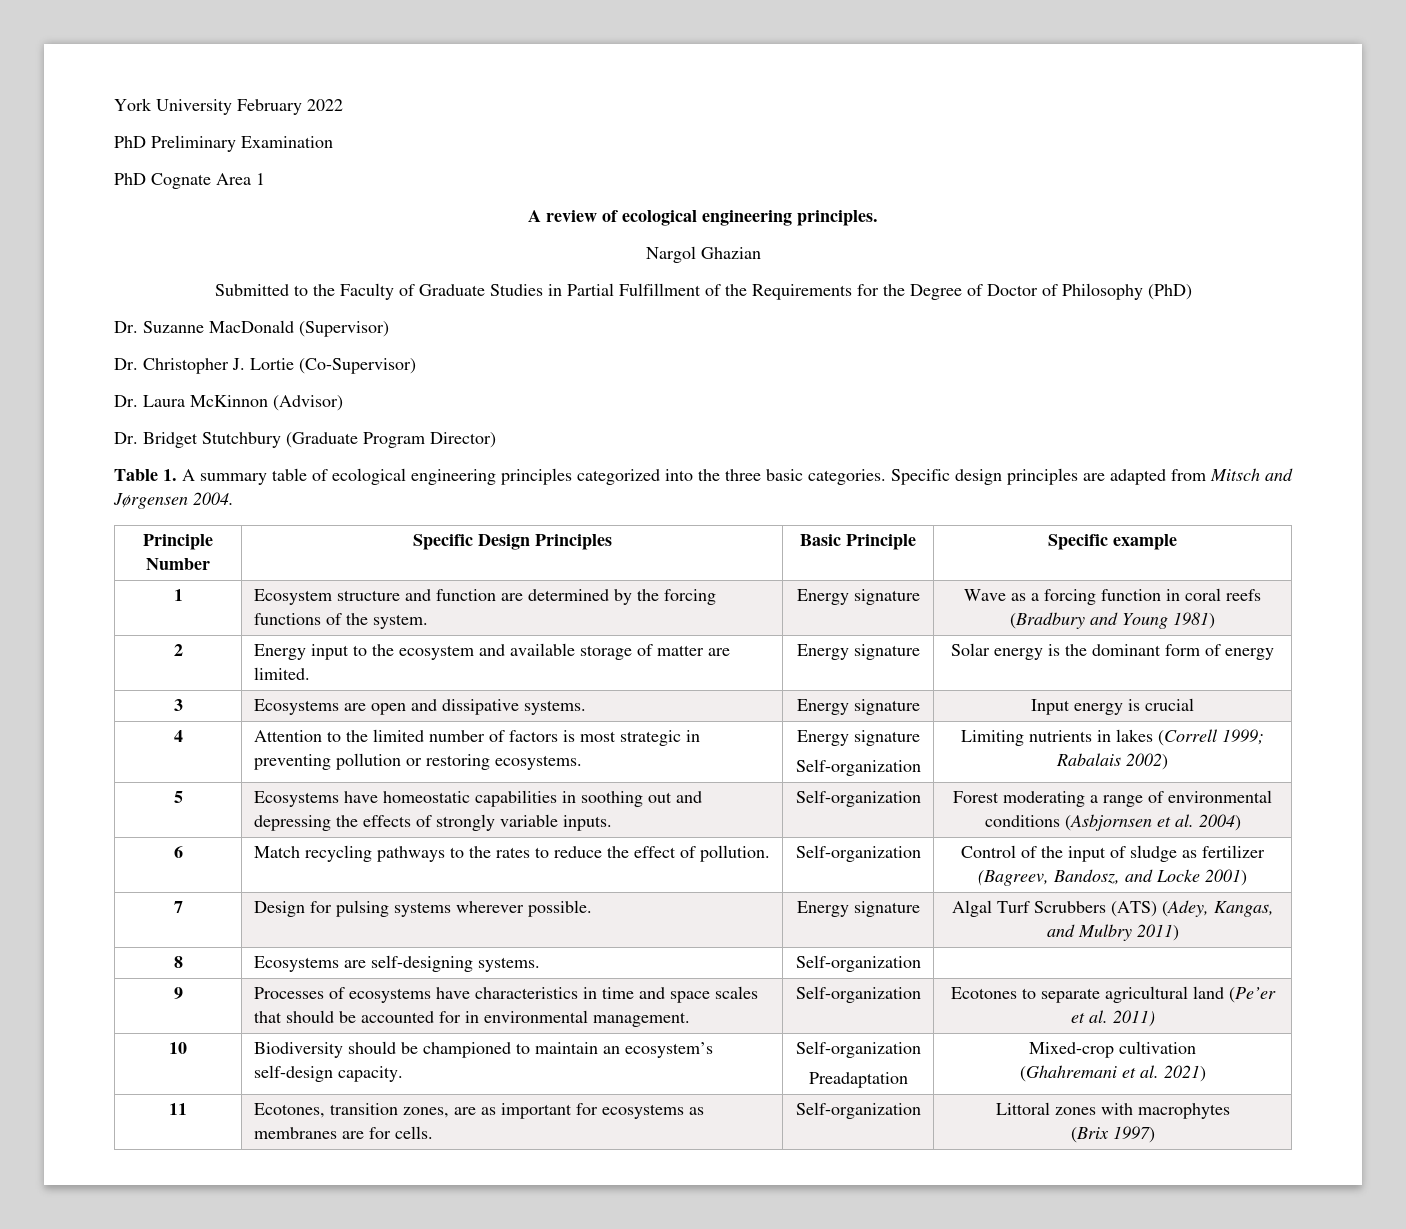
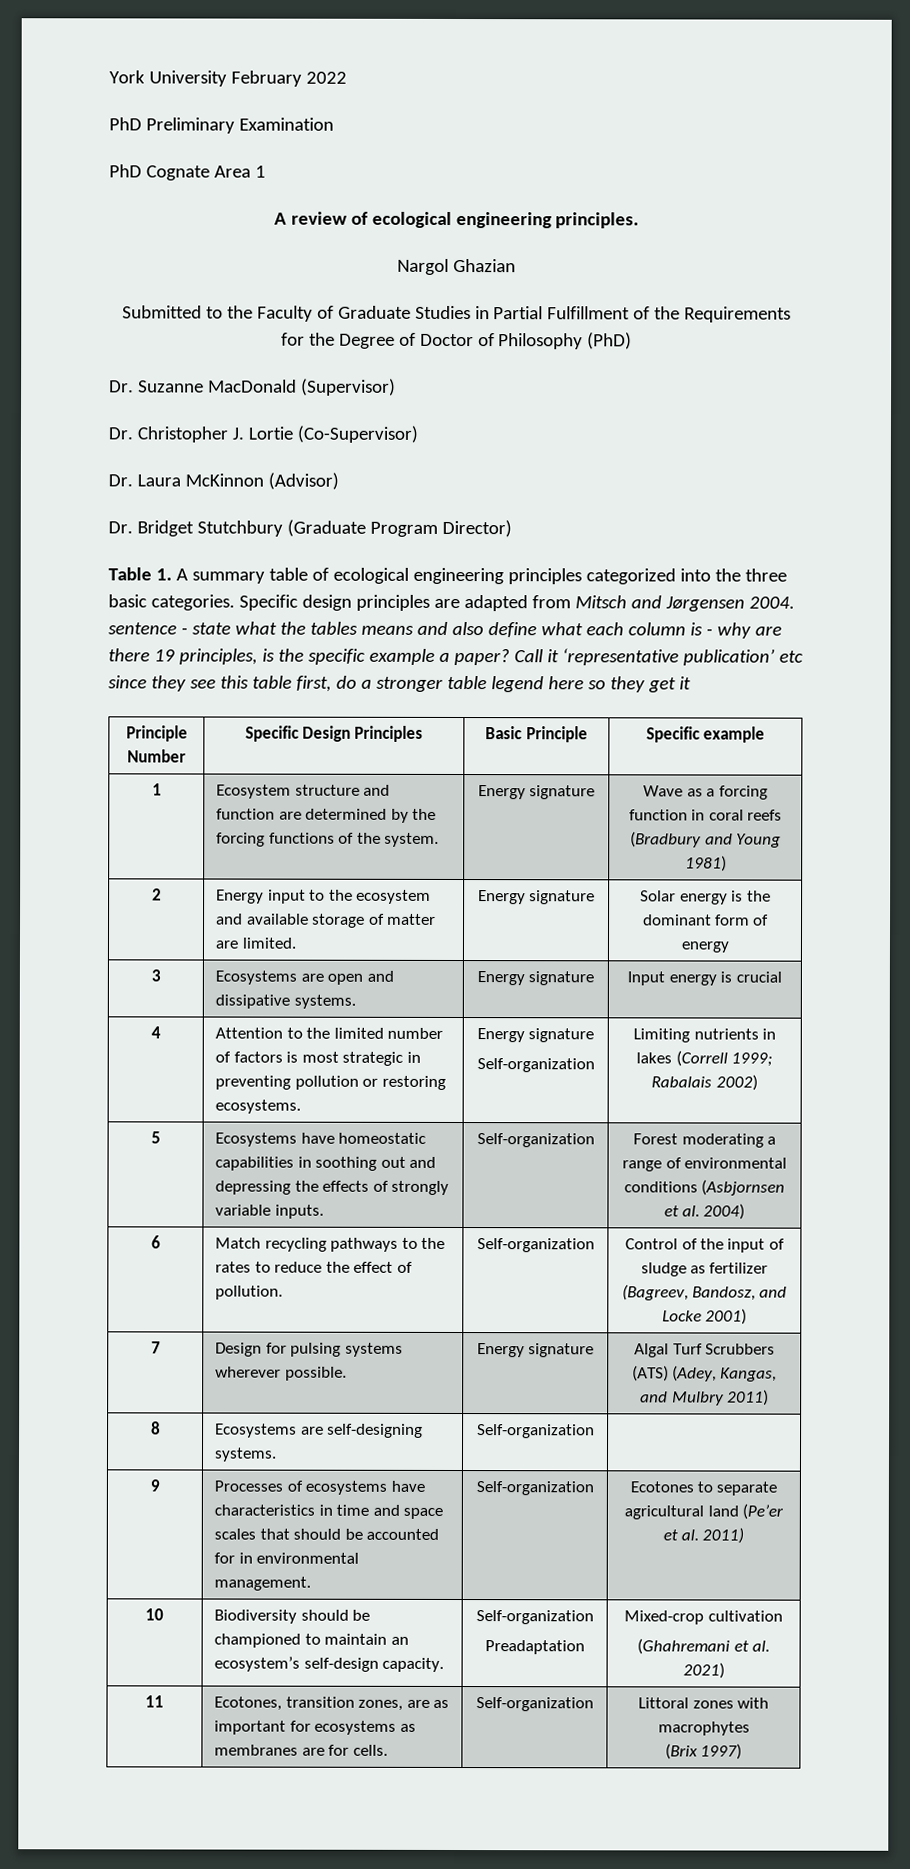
- Specific design principles are adapted from Mitsch and Jørgensen 2004.
+ Specific design principles are adapted from Mitsch and Jørgensen 2004. sentence - state what the tables means and also define what each column is - why are there 19 principles, is the specific example a paper? Call it ‘representative publication’ etc since they see this table first, do a stronger table legend here so they get it

